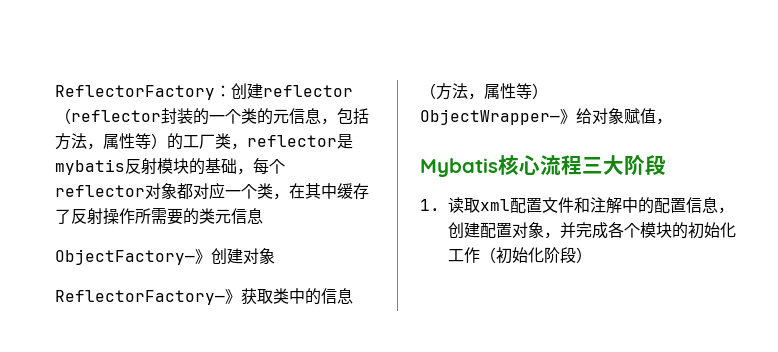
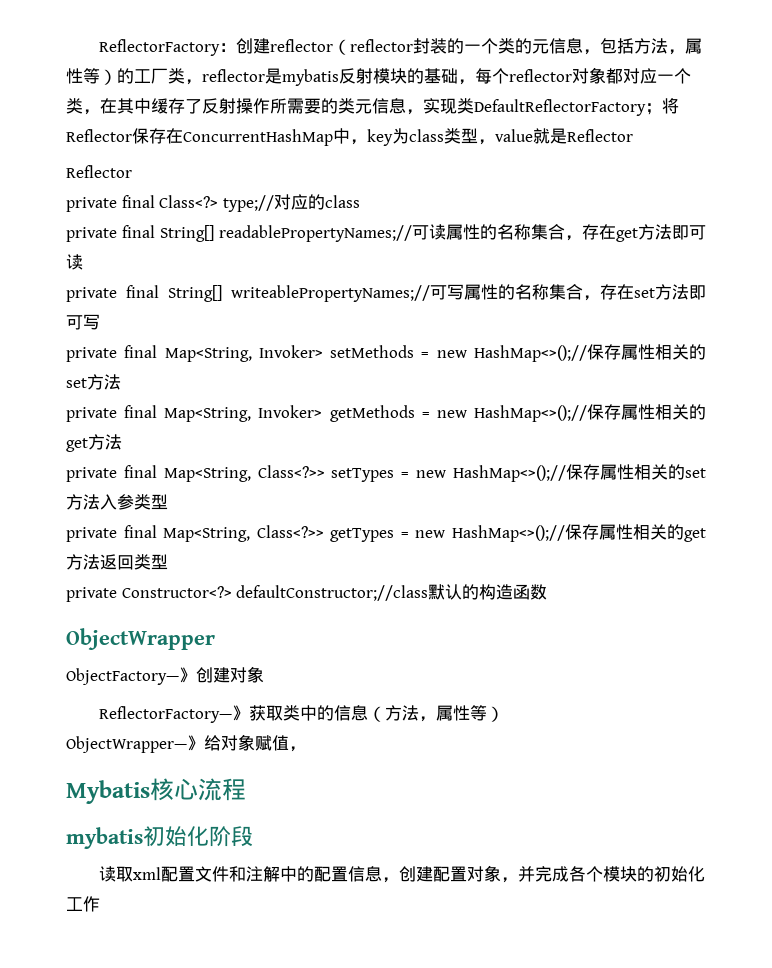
- ReflectorFactory：创建reflector（reflector封装的一个类的元信息，包括方法，属性等）的工厂类，reflector是mybatis反射模块的基础，每个reflector对象都对应一个类，在其中缓存了反射操作所需要的类元信息
+ ReflectorFactory：创建reflector（reflector封装的一个类的元信息，包括方法，属性等）的工厂类，reflector是mybatis反射模块的基础，每个reflector对象都对应一个类，在其中缓存了反射操作所需要的类元信息，实现类DefaultReflectorFactory；将Reflector保存在ConcurrentHashMap中，key为class类型，value就是Reflector
+ Reflector
+ private final Class<?> type;//对应的class
+ private final String[] readablePropertyNames;//可读属性的名称集合，存在get方法即可读
+ private final String[] writeablePropertyNames;//可写属性的名称集合，存在set方法即可写
+ private final Map<String, Invoker> setMethods = new HashMap<>();//保存属性相关的set方法
+ private final Map<String, Invoker> getMethods = new HashMap<>();//保存属性相关的get方法
+ private final Map<String, Class<?>> setTypes = new HashMap<>();//保存属性相关的set方法入参类型
+ private final Map<String, Class<?>> getTypes = new HashMap<>();//保存属性相关的get方法返回类型
+ private Constructor<?> defaultConstructor;//class默认的构造函数
+ ObjectWrapper
- Mybatis核心流程三大阶段
+ Mybatis核心流程
+ mybatis初始化阶段
- 1.读取xml配置文件和注解中的配置信息，创建配置对象，并完成各个模块的初始化工作（初始化阶段）
+ 读取xml配置文件和注解中的配置信息，创建配置对象，并完成各个模块的初始化工作

